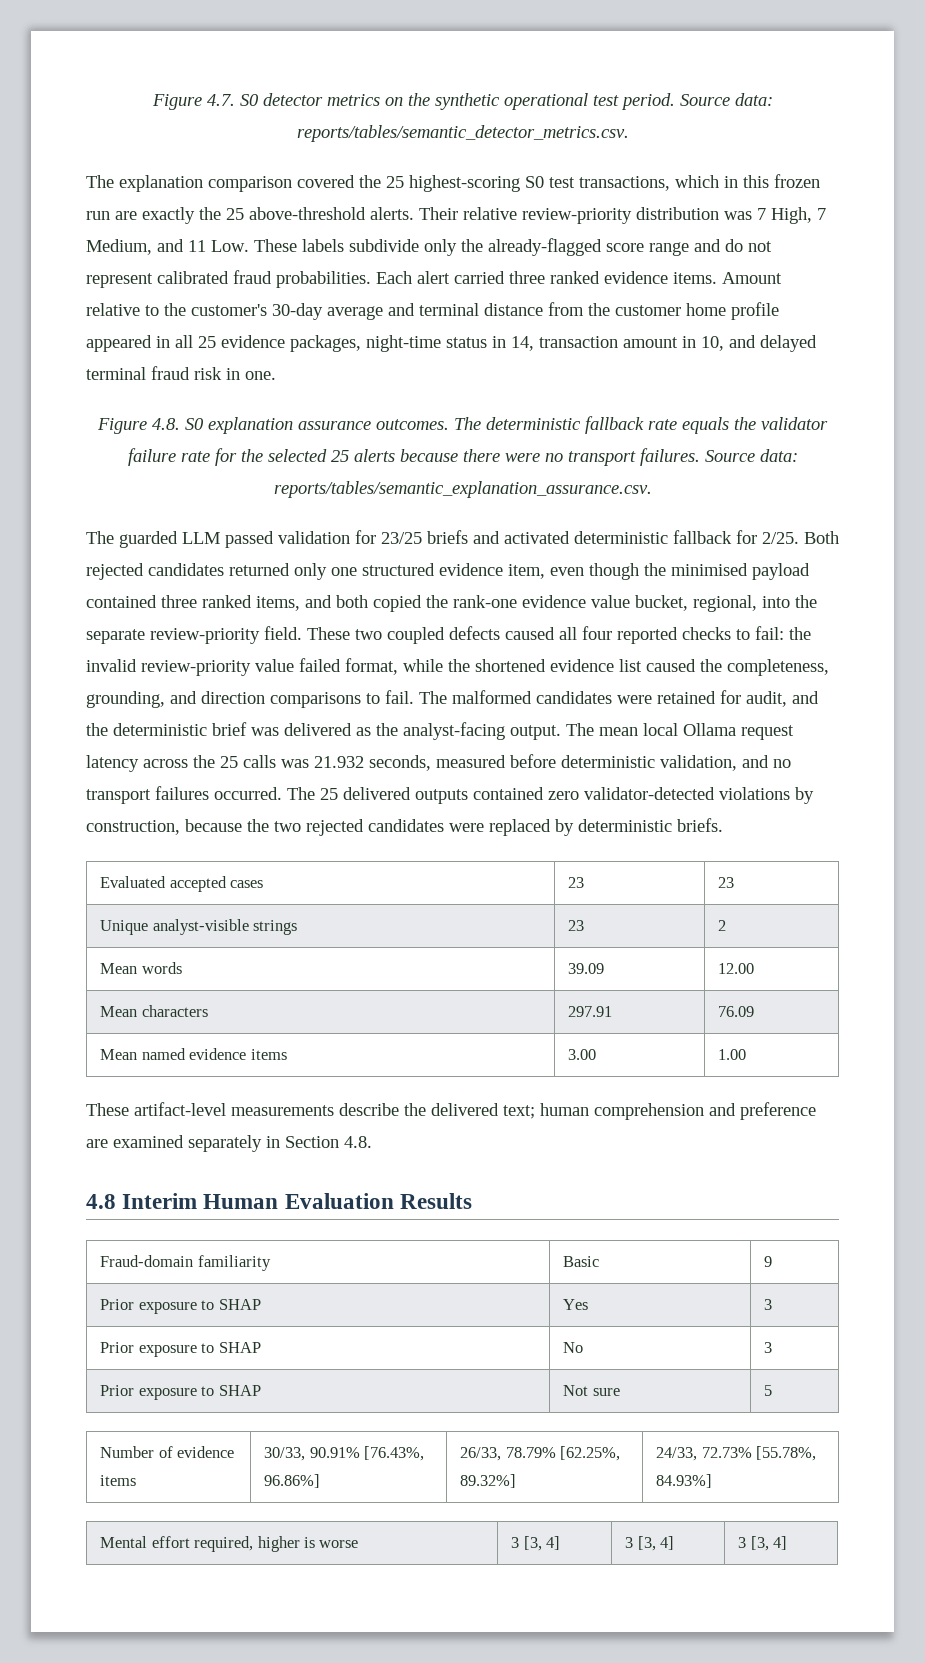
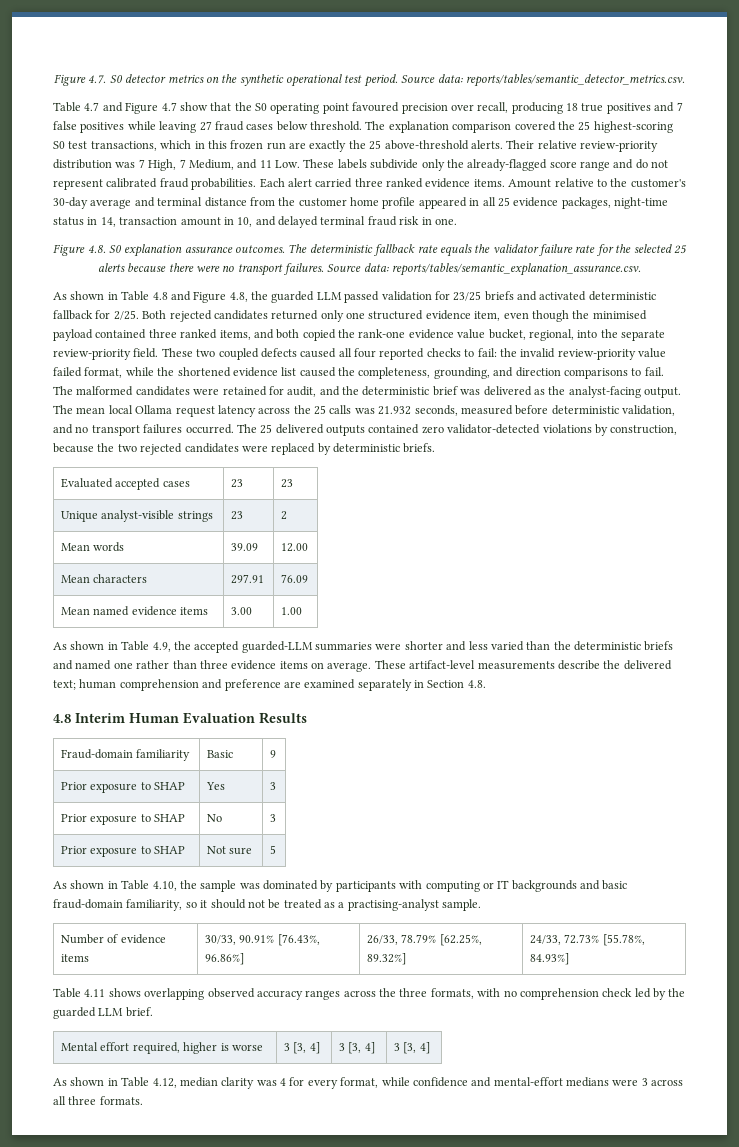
+ Table 4.7 and Figure 4.7 show that the S0 operating point favoured precision over recall, producing 18 true positives and 7 false positives while leaving 27 fraud cases below threshold.
- The guarded LLM passed validation for 23/25 briefs and activated deterministic fallback for 2/25.
+ As shown in Table 4.8 and Figure 4.8, the guarded LLM passed validation for 23/25 briefs and activated deterministic fallback for 2/25.
+ As shown in Table 4.9, the accepted guarded-LLM summaries were shorter and less varied than the deterministic briefs and named one rather than three evidence items on average.
+ As shown in Table 4.10, the sample was dominated by participants with computing or IT backgrounds and basic fraud-domain familiarity, so it should not be treated as a practising-analyst sample.
+ Table 4.11 shows overlapping observed accuracy ranges across the three formats, with no comprehension check led by the guarded LLM brief.
+ As shown in Table 4.12, median clarity was 4 for every format, while confidence and mental-effort medians were 3 across all three formats.

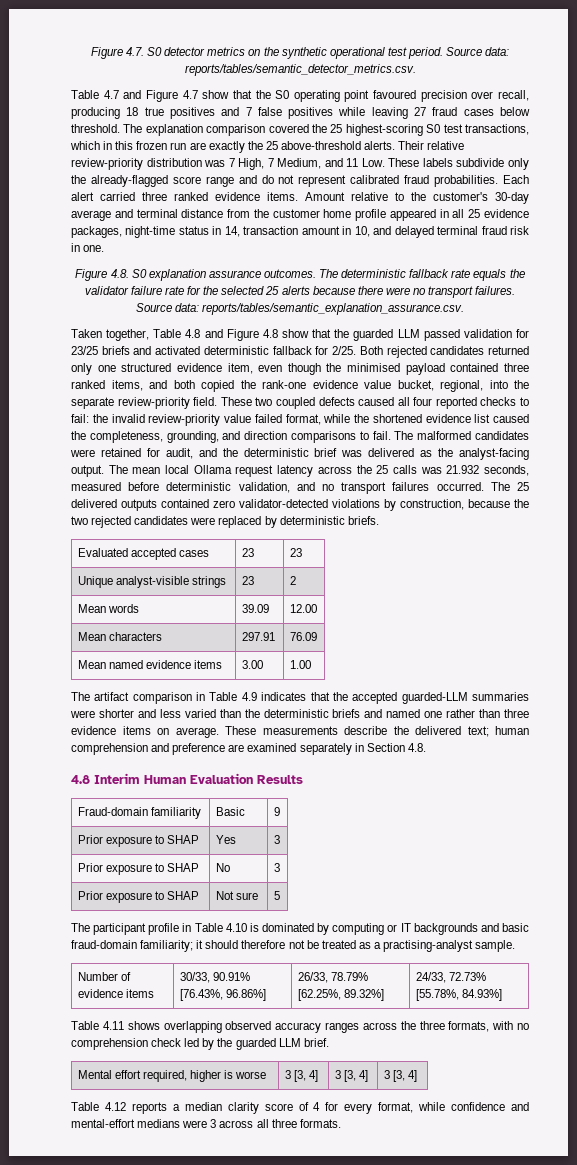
- As shown in Table 4.8 and Figure 4.8, the guarded LLM passed validation for 23/25 briefs and activated deterministic fallback for 2/25.
+ Taken together, Table 4.8 and Figure 4.8 show that the guarded LLM passed validation for 23/25 briefs and activated deterministic fallback for 2/25.
- As shown in Table 4.9, the accepted guarded-LLM summaries were shorter and less varied than the deterministic briefs and named one rather than three evidence items on average.
+ The artifact comparison in Table 4.9 indicates that the accepted guarded-LLM summaries were shorter and less varied than the deterministic briefs and named one rather than three evidence items on average.
- These artifact-level measurements describe the delivered text; human comprehension and preference are examined separately in Section 4.8.
+ These measurements describe the delivered text; human comprehension and preference are examined separately in Section 4.8.
- As shown in Table 4.10, the sample was dominated by participants with computing or IT backgrounds and basic fraud-domain familiarity, so it should not be treated as a practising-analyst sample.
+ The participant profile in Table 4.10 is dominated by computing or IT backgrounds and basic fraud-domain familiarity; it should therefore not be treated as a practising-analyst sample.
- As shown in Table 4.12, median clarity was 4 for every format, while confidence and mental-effort medians were 3 across all three formats.
+ Table 4.12 reports a median clarity score of 4 for every format, while confidence and mental-effort medians were 3 across all three formats.

